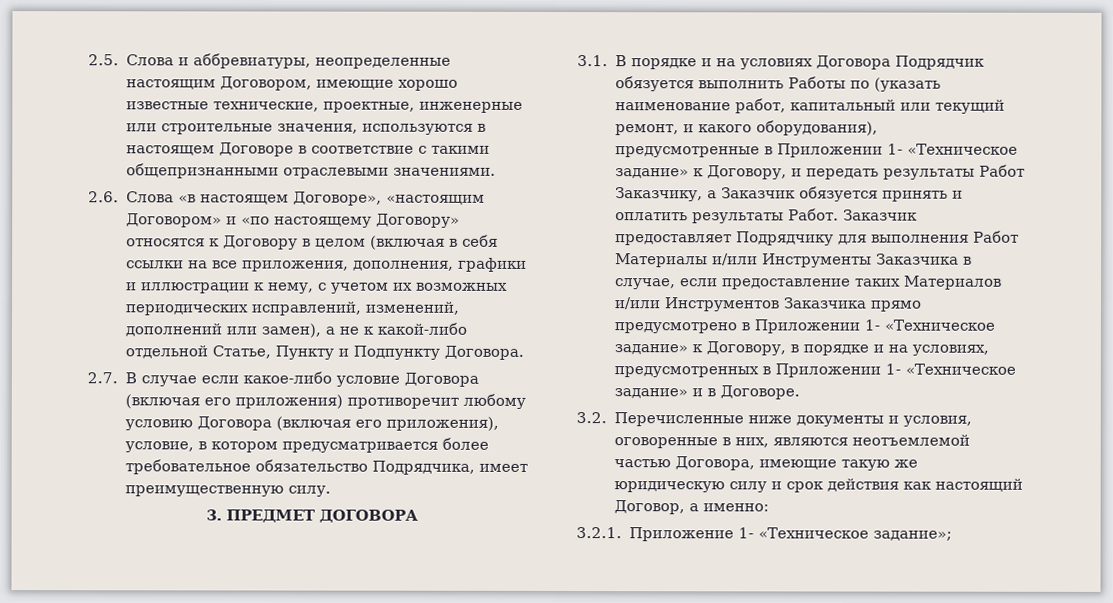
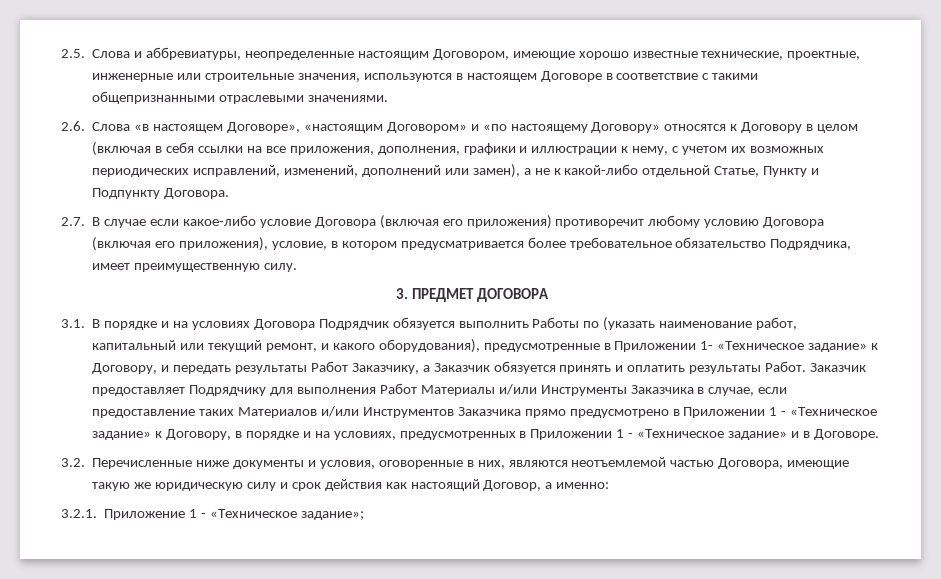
- Заказчик предоставляет Подрядчику для выполнения Работ Материалы и/или Инструменты Заказчика в случае, если предоставление таких Материалов и/или Инструментов Заказчика прямо предусмотрено в Приложении 1- «Техническое задание» к Договору, в порядке и на условиях, предусмотренных в Приложении 1- «Техническое задание» и в Договоре.
+ Заказчик предоставляет Подрядчику для выполнения Работ Материалы и/или Инструменты Заказчика в случае, если предоставление таких Материалов и/или Инструментов Заказчика прямо предусмотрено в Приложении 1 - «Техническое задание» к Договору, в порядке и на условиях, предусмотренных в Приложении 1 - «Техническое задание» и в Договоре.
- 3.2.1. Приложение 1- «Техническое задание»;
+ 3.2.1. Приложение 1 - «Техническое задание»;

